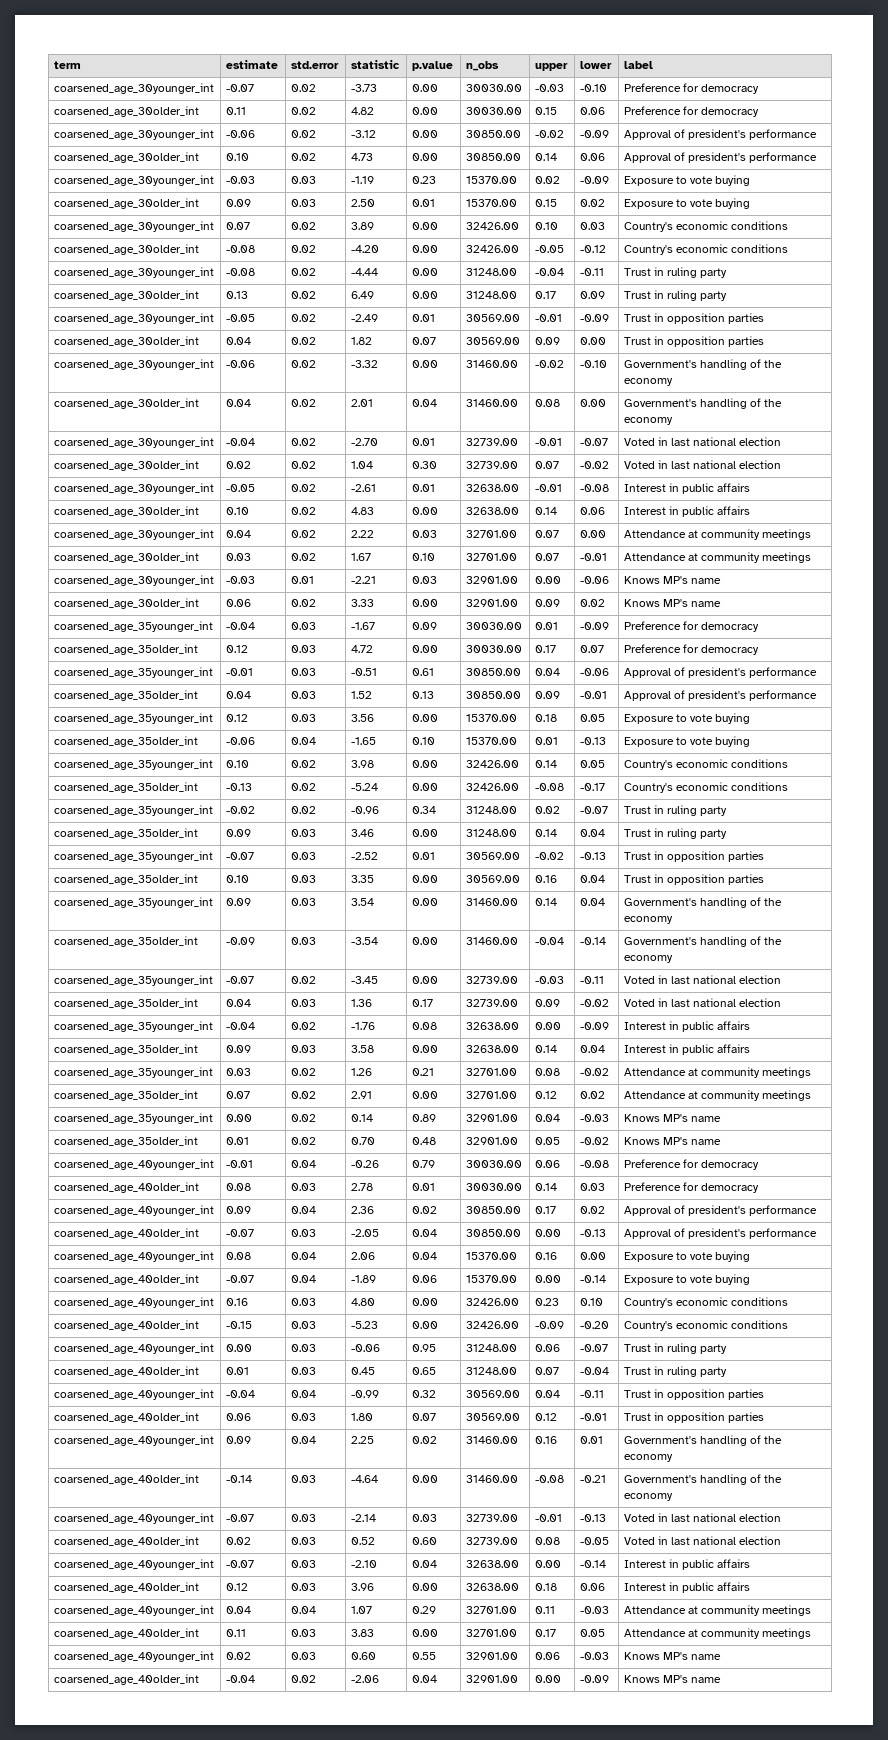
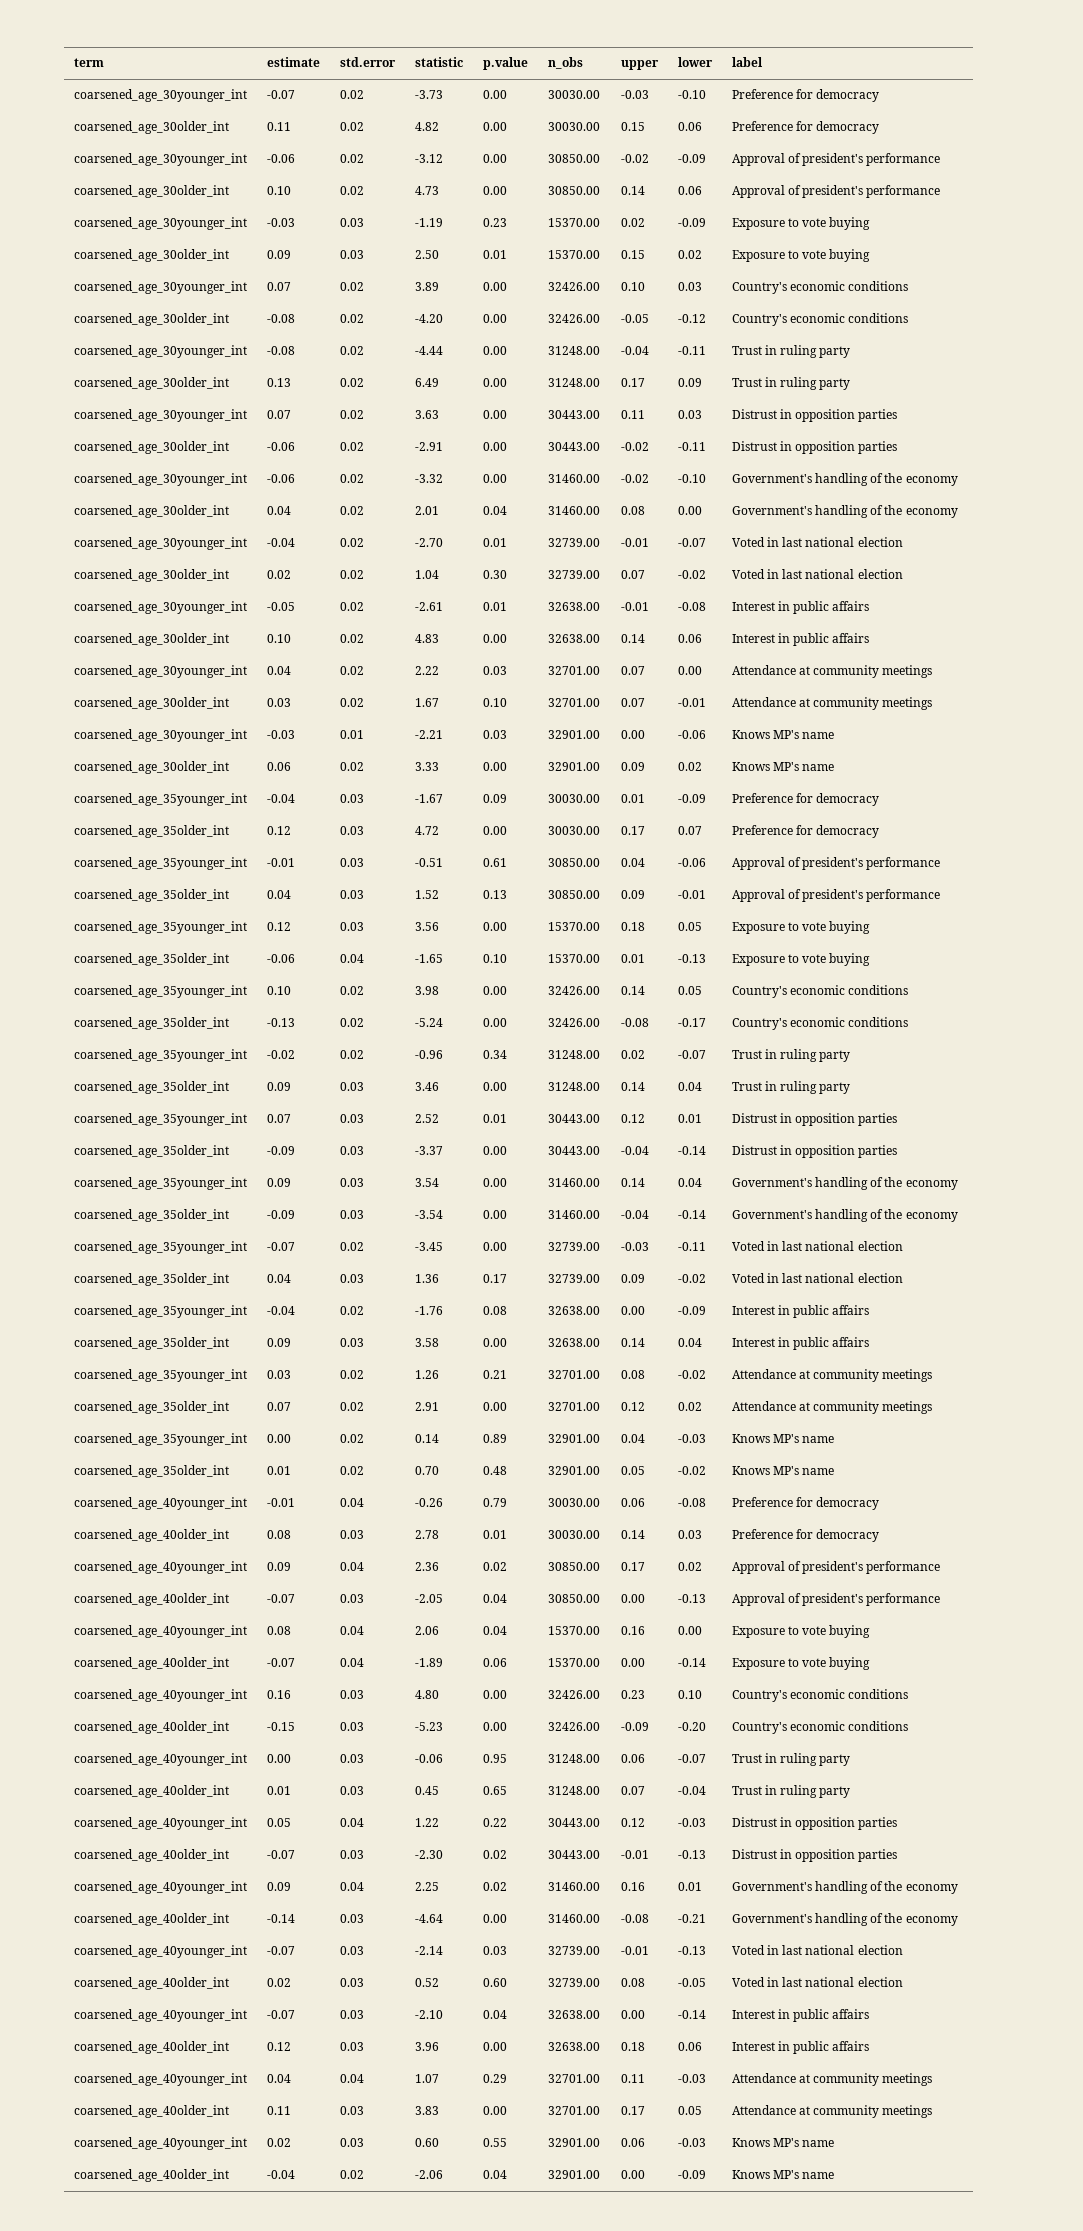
- coarsened_age_30younger_int | -0.05 | 0.02 | -2.49 | 0.01 | 30569.00 | -0.01 | -0.09 | Trust in opposition parties
+ coarsened_age_30younger_int | 0.07 | 0.02 | 3.63 | 0.00 | 30443.00 | 0.11 | 0.03 | Distrust in opposition parties
- coarsened_age_30older_int | 0.04 | 0.02 | 1.82 | 0.07 | 30569.00 | 0.09 | 0.00 | Trust in opposition parties
+ coarsened_age_30older_int | -0.06 | 0.02 | -2.91 | 0.00 | 30443.00 | -0.02 | -0.11 | Distrust in opposition parties
- coarsened_age_35younger_int | -0.07 | 0.03 | -2.52 | 0.01 | 30569.00 | -0.02 | -0.13 | Trust in opposition parties
+ coarsened_age_35younger_int | 0.07 | 0.03 | 2.52 | 0.01 | 30443.00 | 0.12 | 0.01 | Distrust in opposition parties
- coarsened_age_35older_int | 0.10 | 0.03 | 3.35 | 0.00 | 30569.00 | 0.16 | 0.04 | Trust in opposition parties
+ coarsened_age_35older_int | -0.09 | 0.03 | -3.37 | 0.00 | 30443.00 | -0.04 | -0.14 | Distrust in opposition parties
- coarsened_age_40younger_int | -0.04 | 0.04 | -0.99 | 0.32 | 30569.00 | 0.04 | -0.11 | Trust in opposition parties
+ coarsened_age_40younger_int | 0.05 | 0.04 | 1.22 | 0.22 | 30443.00 | 0.12 | -0.03 | Distrust in opposition parties
- coarsened_age_40older_int | 0.06 | 0.03 | 1.80 | 0.07 | 30569.00 | 0.12 | -0.01 | Trust in opposition parties
+ coarsened_age_40older_int | -0.07 | 0.03 | -2.30 | 0.02 | 30443.00 | -0.01 | -0.13 | Distrust in opposition parties

